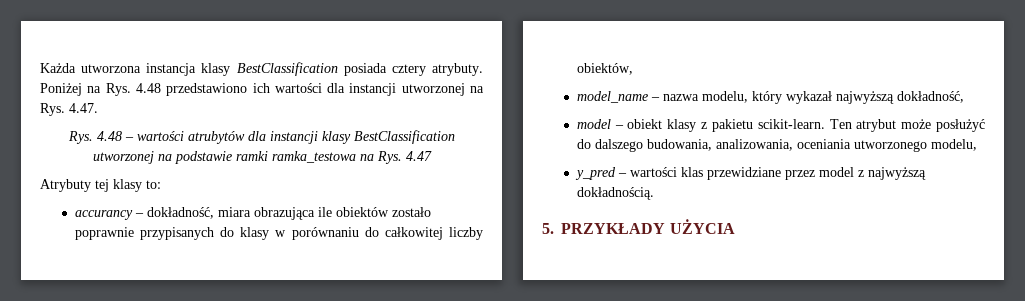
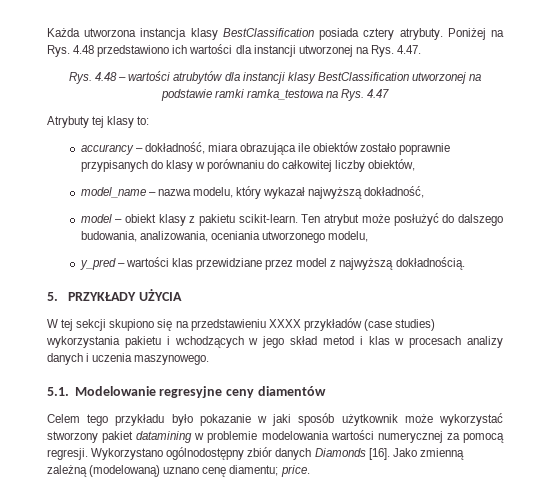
+ W tej sekcji skupiono się na przedstawieniu XXXX przykładów (case studies) wykorzystania pakietu i wchodzących w jego skład metod i klas w procesach analizy danych i uczenia maszynowego.
+ 5.1. Modelowanie regresyjne ceny diamentów
+ Celem tego przykładu było pokazanie w jaki sposób użytkownik może wykorzystać stworzony pakiet datamining w problemie modelowania wartości numerycznej za pomocą regresji. Wykorzystano ogólnodostępny zbiór danych Diamonds [16]. Jako zmienną zależną (modelowaną) uznano cenę diamentu; price.

